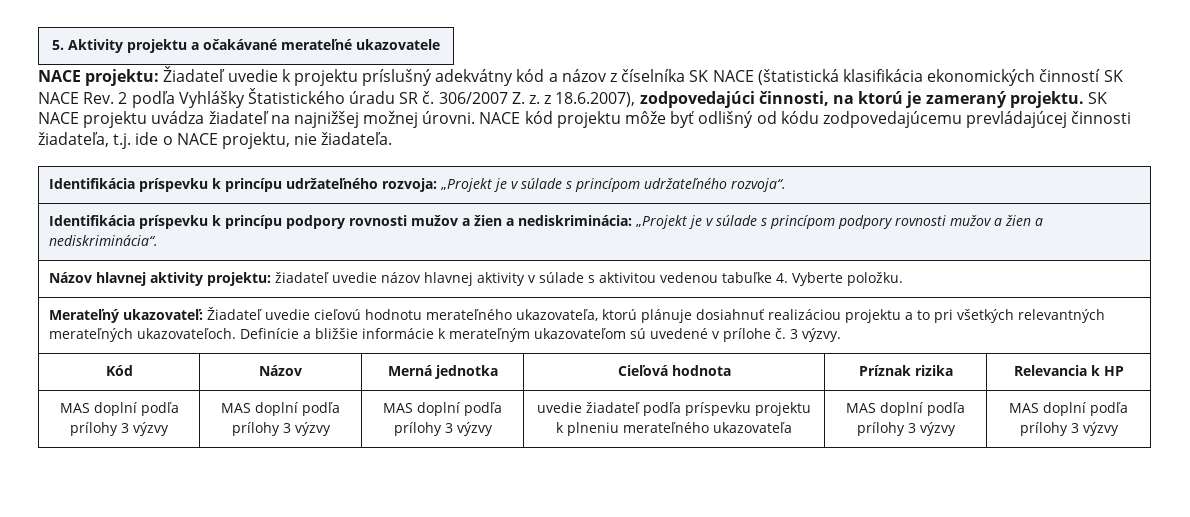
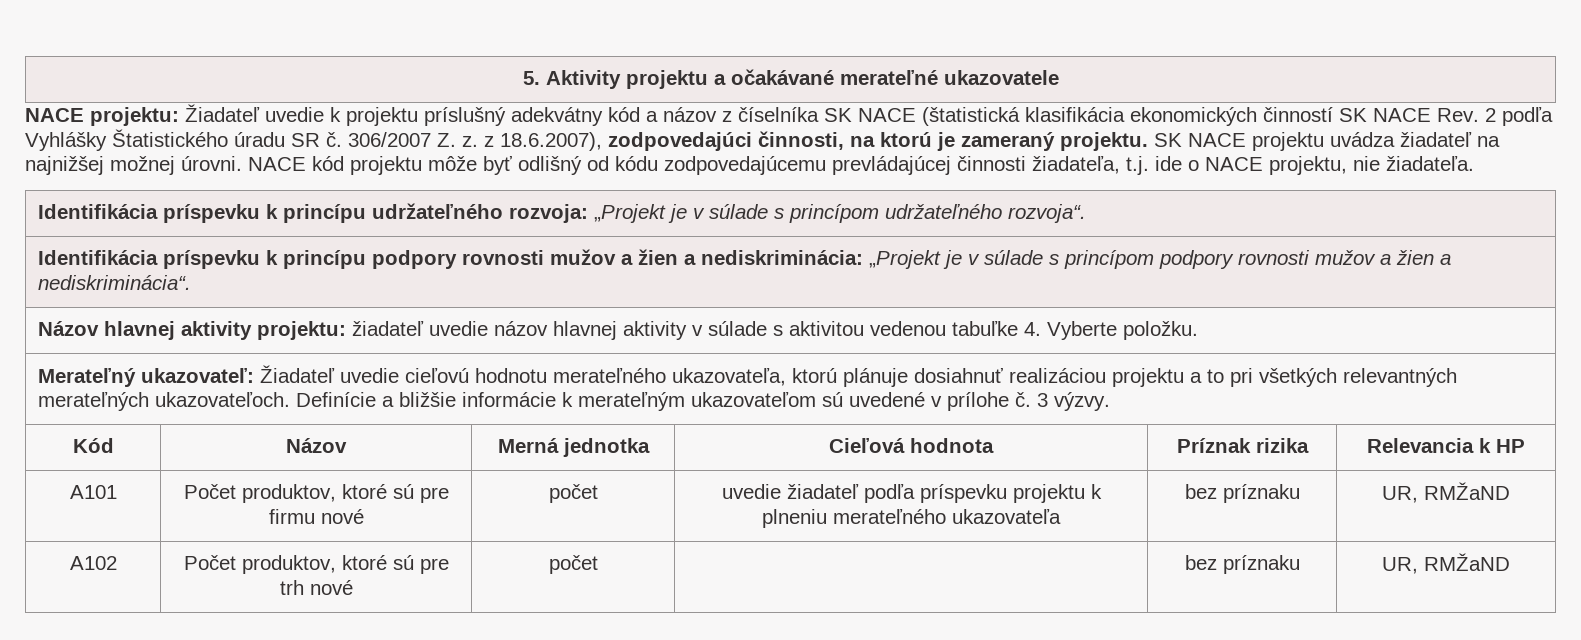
- MAS doplní podľa prílohy 3 výzvy | MAS doplní podľa prílohy 3 výzvy | MAS doplní podľa prílohy 3 výzvy | uvedie žiadateľ podľa príspevku projektu k plneniu merateľného ukazovateľa | MAS doplní podľa prílohy 3 výzvy | MAS doplní podľa prílohy 3 výzvy
+ A101 | Počet produktov, ktoré sú pre firmu nové | počet | uvedie žiadateľ podľa príspevku projektu k plneniu merateľného ukazovateľa | bez príznaku | UR, RMŽaND
+ A102 | Počet produktov, ktoré sú pre trh nové | počet | | bez príznaku | UR, RMŽaND

